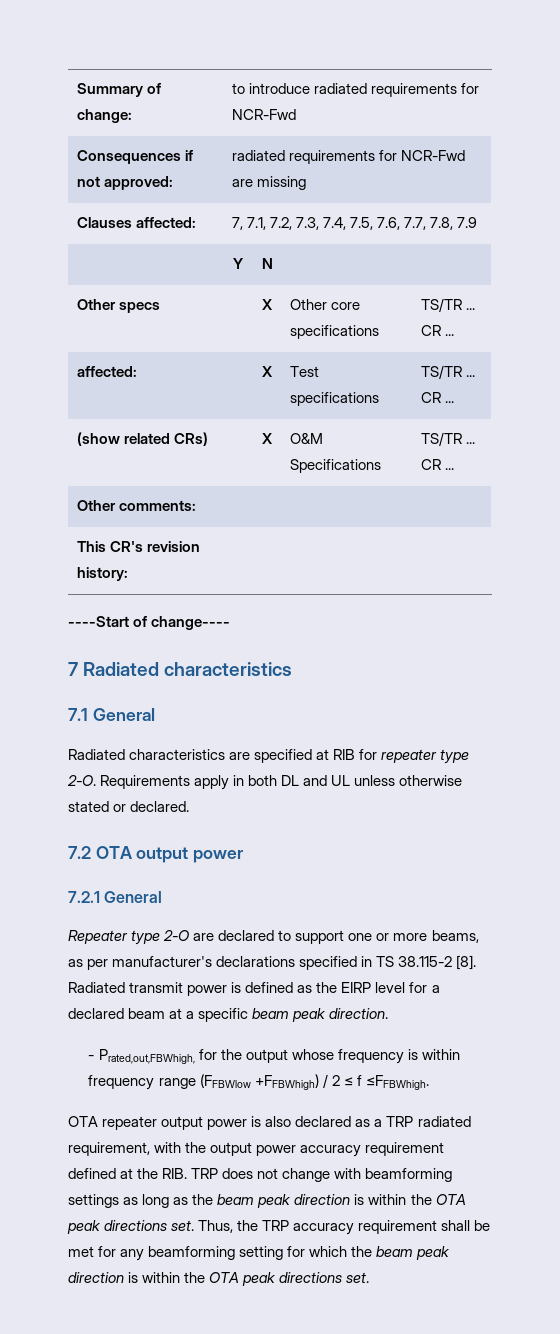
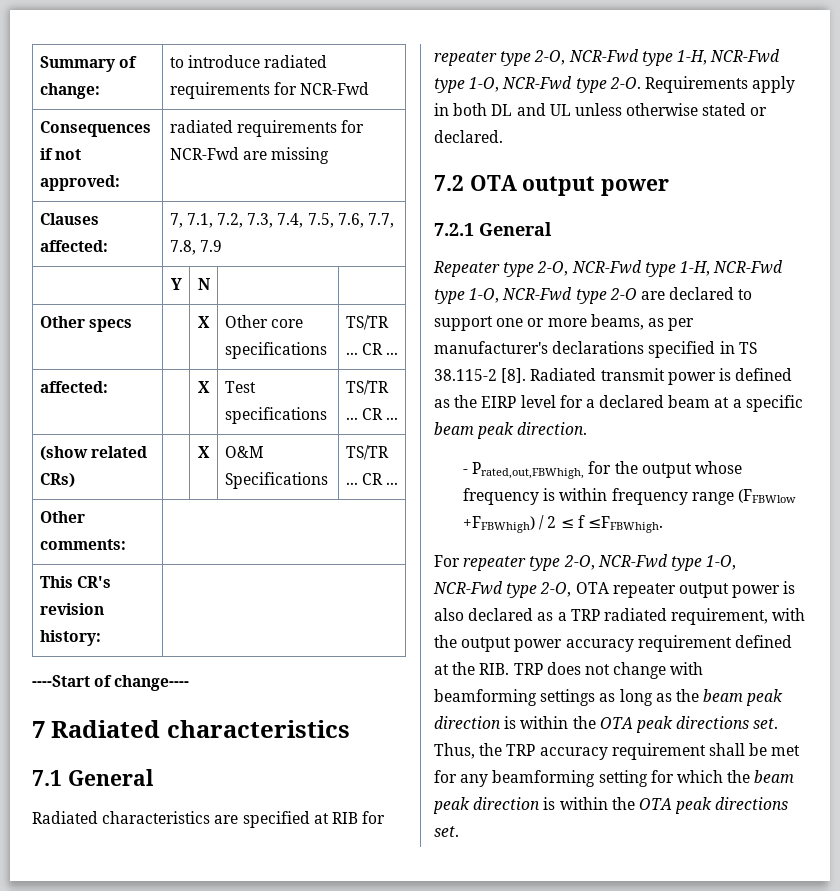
- Radiated characteristics are specified at RIB for repeater type 2-O.
+ Radiated characteristics are specified at RIB for repeater type 2-O, NCR-Fwd type 1-H, NCR-Fwd type 1-O, NCR-Fwd type 2-O.
- Repeater type 2-O are declared to support one or more beams, as per manufacturer's declarations specified in TS 38.115-2 [8].
+ Repeater type 2-O, NCR-Fwd type 1-H, NCR-Fwd type 1-O, NCR-Fwd type 2-O are declared to support one or more beams, as per manufacturer's declarations specified in TS 38.115-2 [8].
- OTA repeater output power is also declared as a TRP radiated requirement, with the output power accuracy requirement defined at the RIB. TRP does not change with beamforming settings as long as the beam peak direction is within the OTA peak directions set.
+ For repeater type 2-O, NCR-Fwd type 1-O, NCR-Fwd type 2-O, OTA repeater output power is also declared as a TRP radiated requirement, with the output power accuracy requirement defined at the RIB. TRP does not change with beamforming settings as long as the beam peak direction is within the OTA peak directions set.

